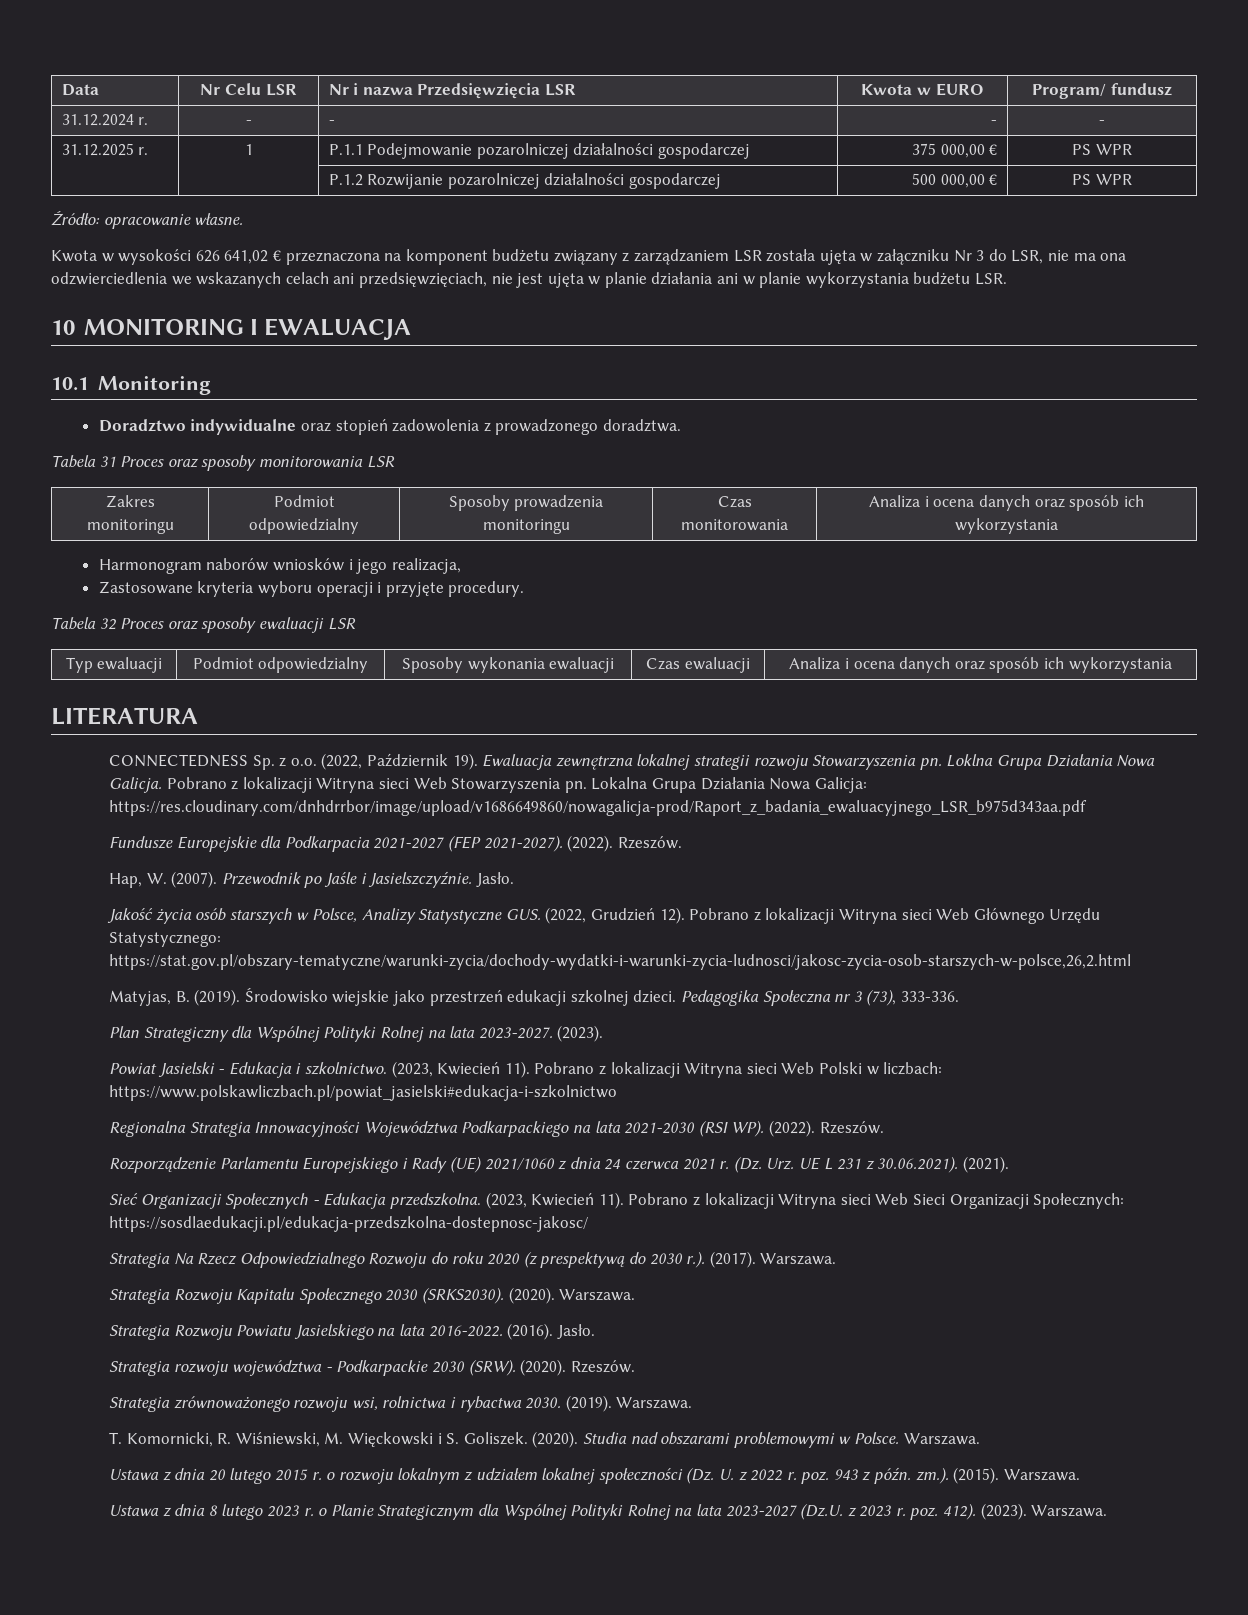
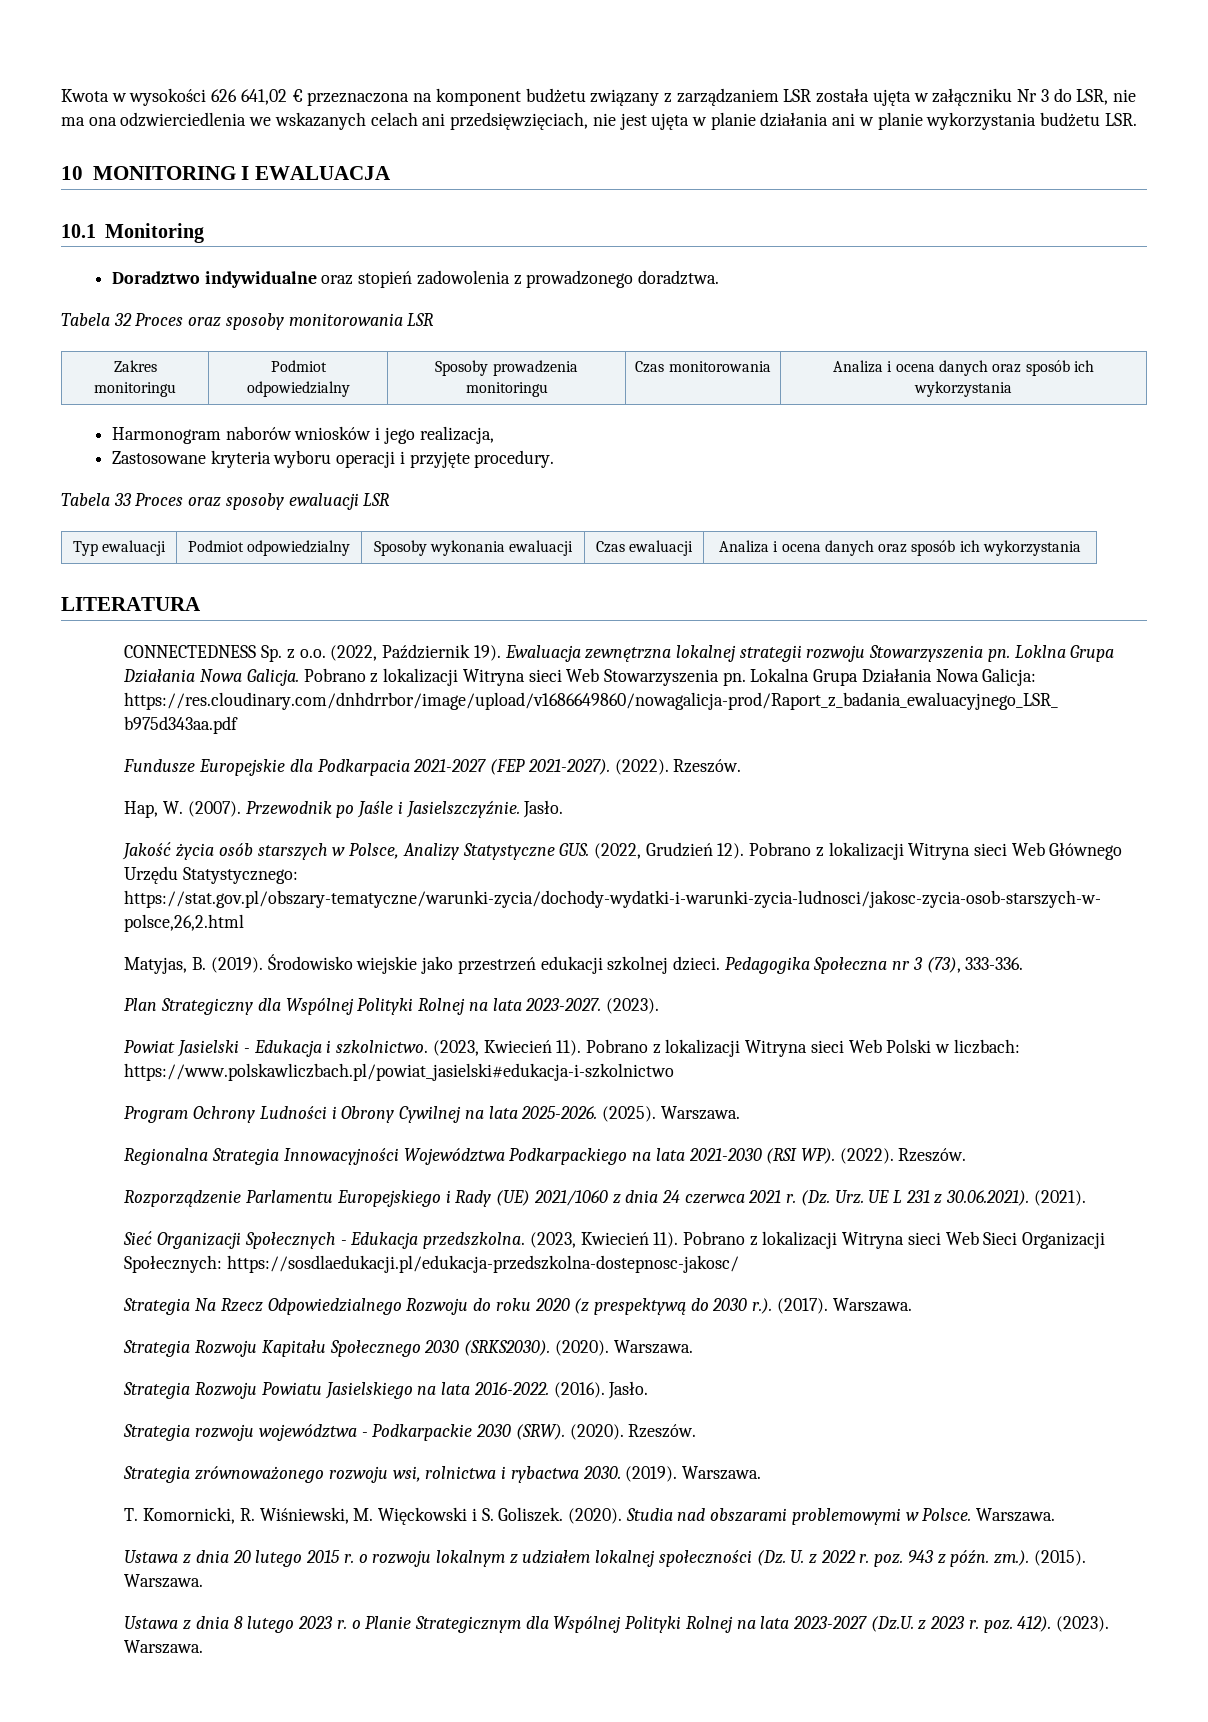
- Data | Nr Celu LSR | Nr i nazwa Przedsięwzięcia LSR | Kwota w EURO | Program/ fundusz
- 31.12.2024 r. | - | - | - | -
- 31.12.2025 r. | 1 | P.1.1 Podejmowanie pozarolniczej działalności gospodarczej | 375 000,00 € | PS WPR
- | | P.1.2 Rozwijanie pozarolniczej działalności gospodarczej | 500 000,00 € | PS WPR
- Źródło: opracowanie własne.
- Tabela 31 Proces oraz sposoby monitorowania LSR
+ Tabela 32 Proces oraz sposoby monitorowania LSR
- Tabela 32 Proces oraz sposoby ewaluacji LSR
+ Tabela 33 Proces oraz sposoby ewaluacji LSR
+ Program Ochrony Ludności i Obrony Cywilnej na lata 2025-2026. (2025). Warszawa.

